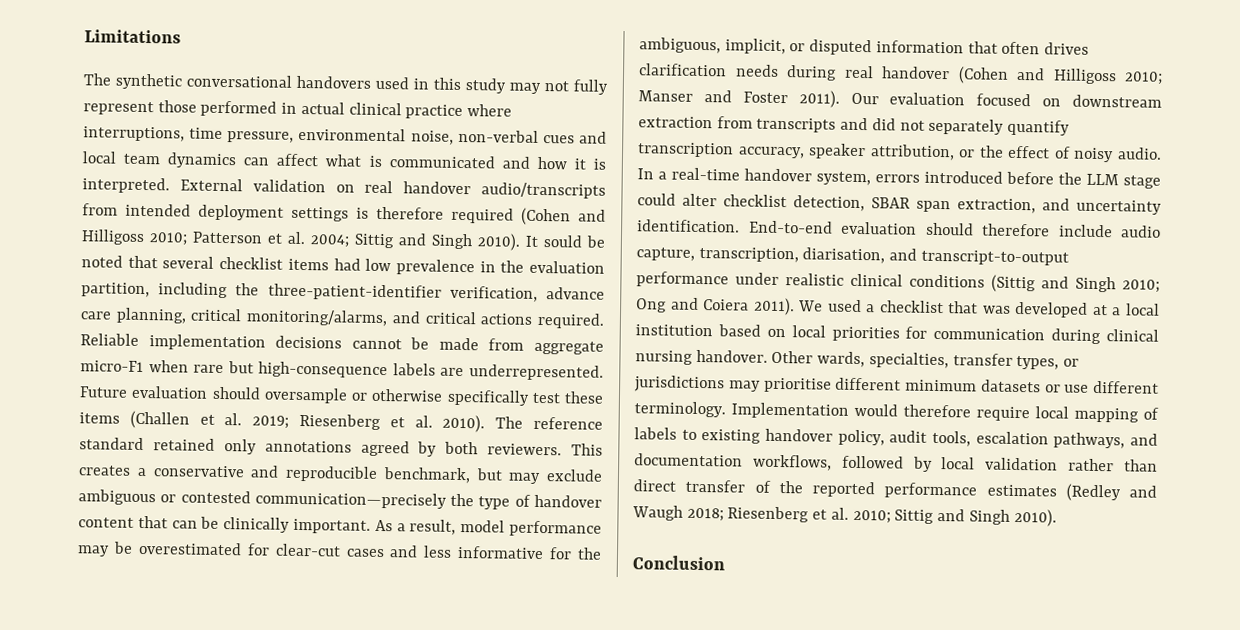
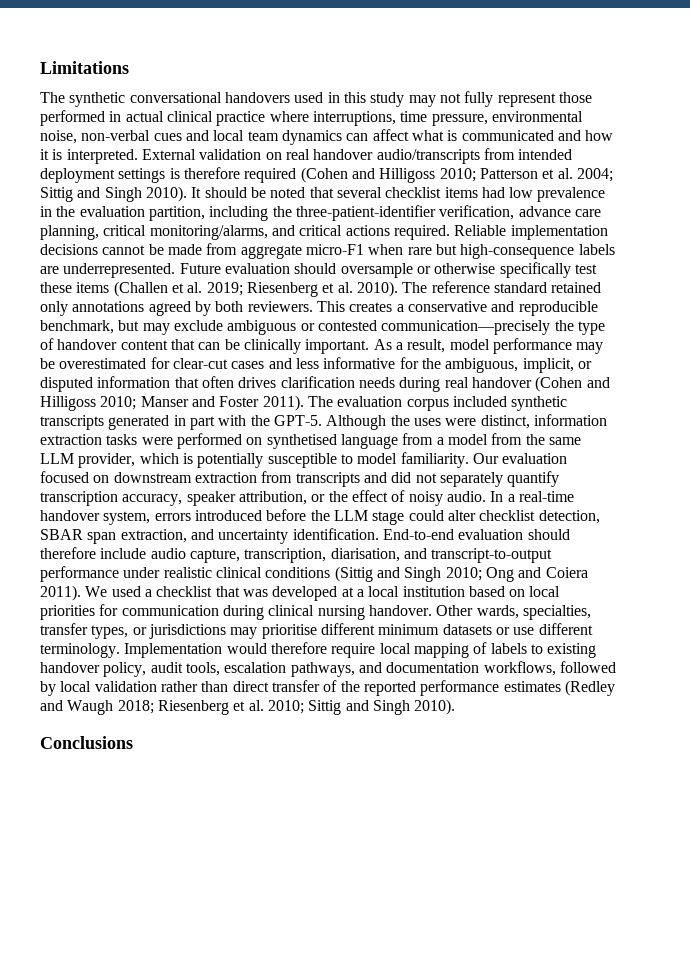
- It sould be noted that several checklist items had low prevalence in the evaluation partition, including the three-patient-identifier verification, advance care planning, critical monitoring/alarms, and critical actions required.
+ It should be noted that several checklist items had low prevalence in the evaluation partition, including the three-patient-identifier verification, advance care planning, critical monitoring/alarms, and critical actions required.
+ The evaluation corpus included synthetic transcripts generated in part with the GPT-5. Although the uses were distinct, information extraction tasks were performed on synthetised language from a model from the same LLM provider, which is potentially susceptible to model familiarity.
- Conclusion
+ Conclusions

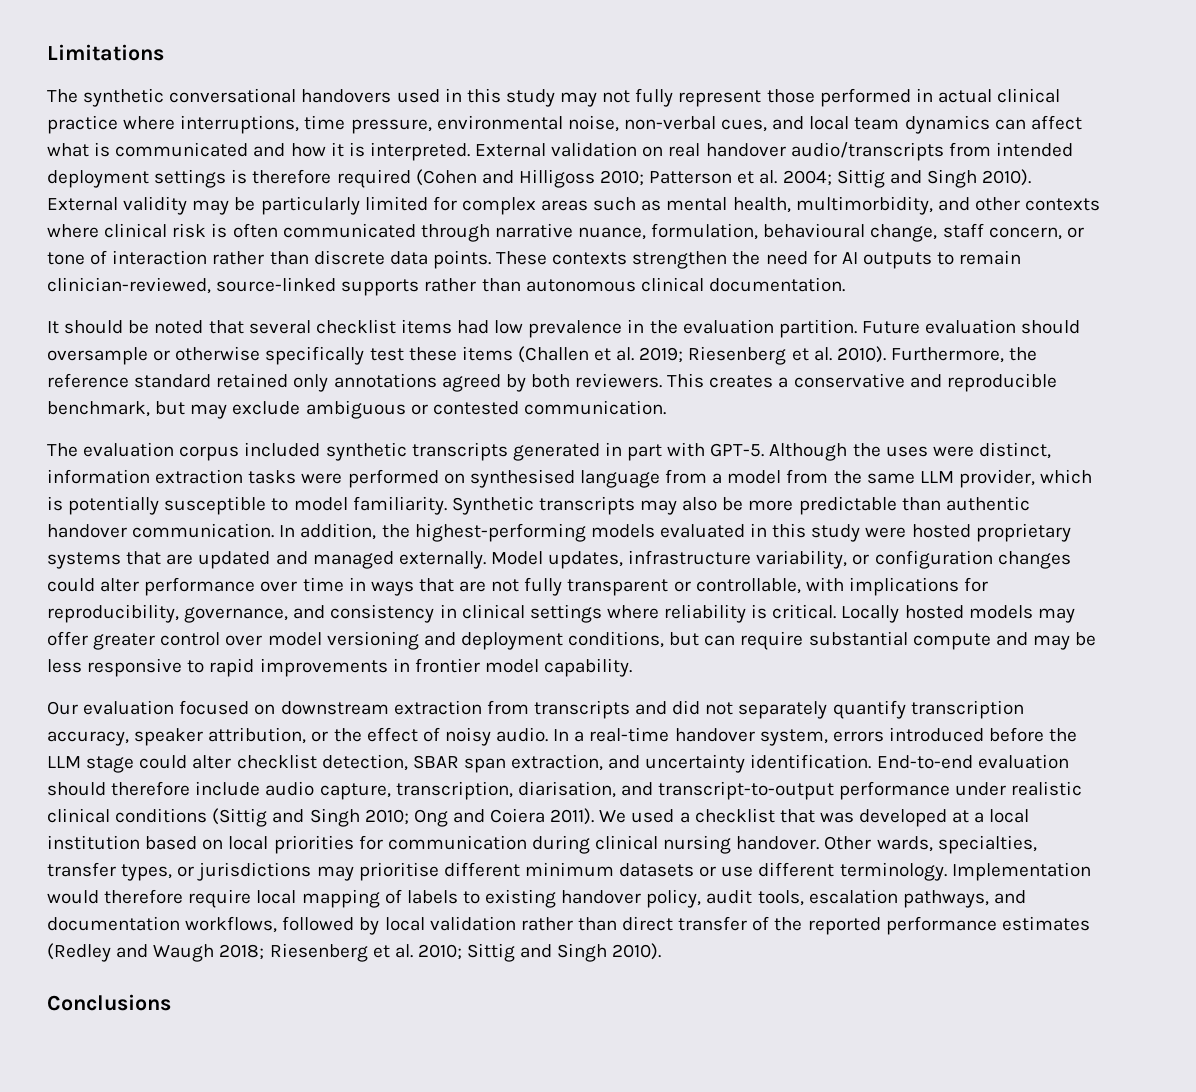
- The synthetic conversational handovers used in this study may not fully represent those performed in actual clinical practice where interruptions, time pressure, environmental noise, non-verbal cues and local team dynamics can affect what is communicated and how it is interpreted.
+ The synthetic conversational handovers used in this study may not fully represent those performed in actual clinical practice where interruptions, time pressure, environmental noise, non-verbal cues, and local team dynamics can affect what is communicated and how it is interpreted.
- External validation on real handover audio/transcripts from intended deployment settings is therefore required (Cohen and Hilligoss 2010; Patterson et al. 2004; Sittig and Singh 2010). It should be noted that several checklist items had low prevalence in the evaluation partition, including the three-patient-identifier verification, advance care planning, critical monitoring/alarms, and critical actions required. Reliable implementation decisions cannot be made from aggregate micro-F1 when rare but high-consequence labels are underrepresented.
+ External validation on real handover audio/transcripts from intended deployment settings is therefore required (Cohen and Hilligoss 2010; Patterson et al. 2004; Sittig and Singh 2010). External validity may be particularly limited for complex areas such as mental health, multimorbidity, and other contexts where clinical risk is often communicated through narrative nuance, formulation, behavioural change, staff concern, or tone of interaction rather than discrete data points. These contexts strengthen the need for AI outputs to remain clinician-reviewed, source-linked supports rather than autonomous clinical documentation.
+ It should be noted that several checklist items had low prevalence in the evaluation partition.
- The reference standard retained only annotations agreed by both reviewers.
+ Furthermore, the reference standard retained only annotations agreed by both reviewers.
- This creates a conservative and reproducible benchmark, but may exclude ambiguous or contested communication—precisely the type of handover content that can be clinically important. As a result, model performance may be overestimated for clear-cut cases and less informative for the ambiguous, implicit, or disputed information that often drives clarification needs during real handover (Cohen and Hilligoss 2010; Manser and Foster 2011). The evaluation corpus included synthetic transcripts generated in part with the GPT-5.
+ This creates a conservative and reproducible benchmark, but may exclude ambiguous or contested communication.
+ The evaluation corpus included synthetic transcripts generated in part with GPT-5.
- Although the uses were distinct, information extraction tasks were performed on synthetised language from a model from the same LLM provider, which is potentially susceptible to model familiarity. Our evaluation focused on downstream extraction from transcripts and did not separately quantify transcription accuracy, speaker attribution, or the effect of noisy audio.
+ Although the uses were distinct, information extraction tasks were performed on synthesised language from a model from the same LLM provider, which is potentially susceptible to model familiarity. Synthetic transcripts may also be more predictable than authentic handover communication. In addition, the highest-performing models evaluated in this study were hosted proprietary systems that are updated and managed externally. Model updates, infrastructure variability, or configuration changes could alter performance over time in ways that are not fully transparent or controllable, with implications for reproducibility, governance, and consistency in clinical settings where reliability is critical. Locally hosted models may offer greater control over model versioning and deployment conditions, but can require substantial compute and may be less responsive to rapid improvements in frontier model capability.
+ Our evaluation focused on downstream extraction from transcripts and did not separately quantify transcription accuracy, speaker attribution, or the effect of noisy audio.

